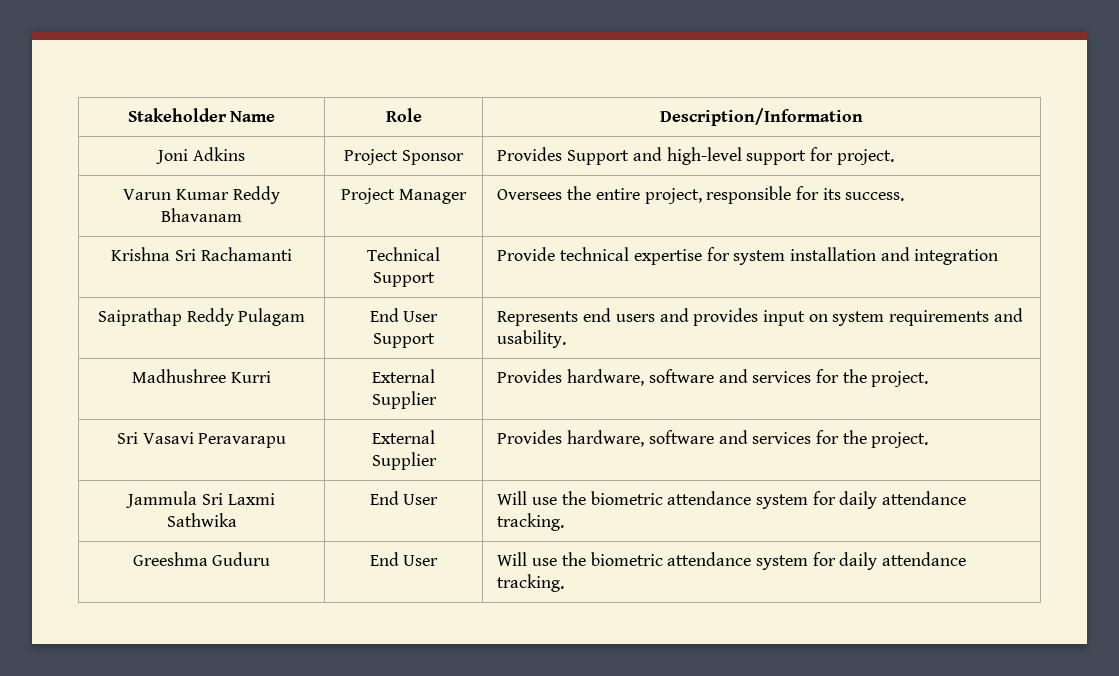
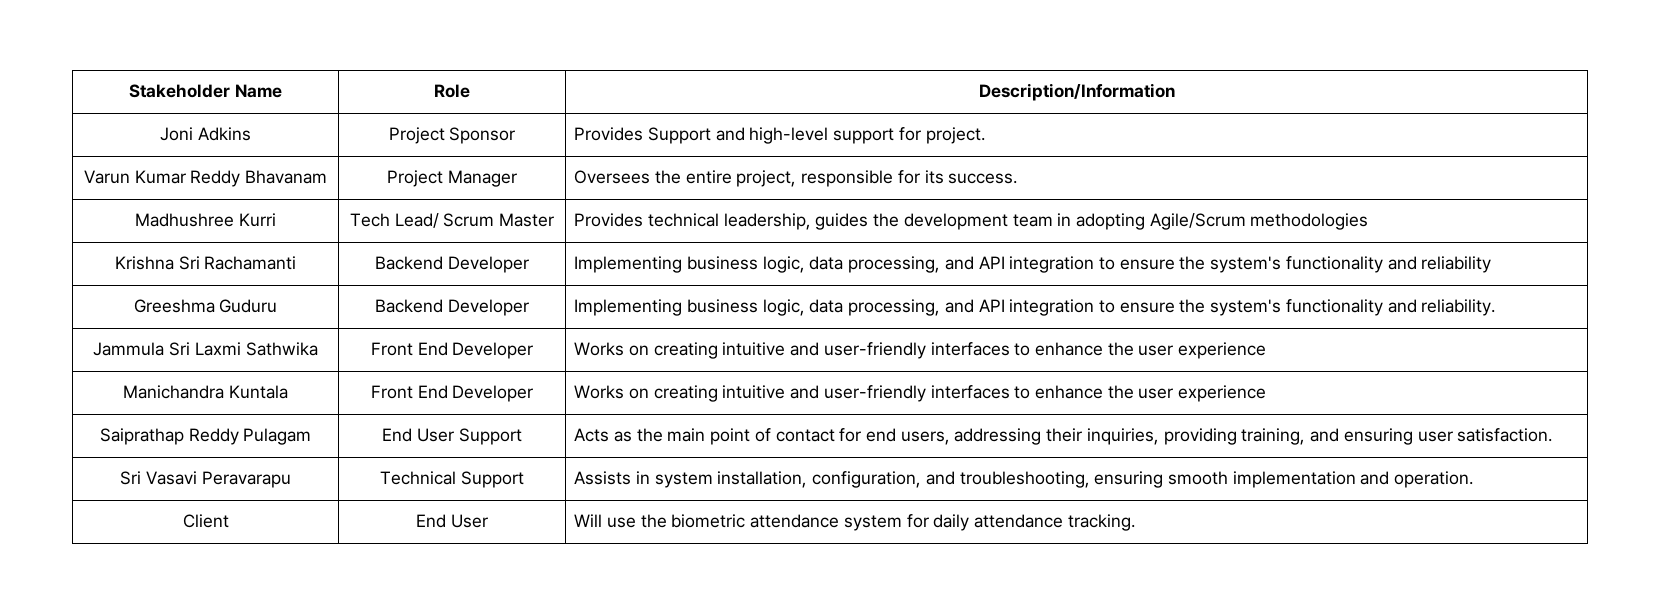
- Krishna Sri Rachamanti | Technical Support | Provide technical expertise for system installation and integration
+ Madhushree Kurri | Tech Lead/ Scrum Master | Provides technical leadership, guides the development team in adopting Agile/Scrum methodologies
+ Krishna Sri Rachamanti | Backend Developer | Implementing business logic, data processing, and API integration to ensure the system's functionality and reliability
+ Greeshma Guduru | Backend Developer | Implementing business logic, data processing, and API integration to ensure the system's functionality and reliability.
+ Jammula Sri Laxmi Sathwika | Front End Developer | Works on creating intuitive and user-friendly interfaces to enhance the user experience
+ Manichandra Kuntala | Front End Developer | Works on creating intuitive and user-friendly interfaces to enhance the user experience
- Saiprathap Reddy Pulagam | End User Support | Represents end users and provides input on system requirements and usability.
- Madhushree Kurri | External Supplier | Provides hardware, software and services for the project.
- Sri Vasavi Peravarapu | External Supplier | Provides hardware, software and services for the project.
- Jammula Sri Laxmi Sathwika | End User | Will use the biometric attendance system for daily attendance tracking.
+ Saiprathap Reddy Pulagam | End User Support | Acts as the main point of contact for end users, addressing their inquiries, providing training, and ensuring user satisfaction.
+ Sri Vasavi Peravarapu | Technical Support | Assists in system installation, configuration, and troubleshooting, ensuring smooth implementation and operation.
+ Client | End User | Will use the biometric attendance system for daily attendance tracking.
- Greeshma Guduru | End User | Will use the biometric attendance system for daily attendance tracking.

